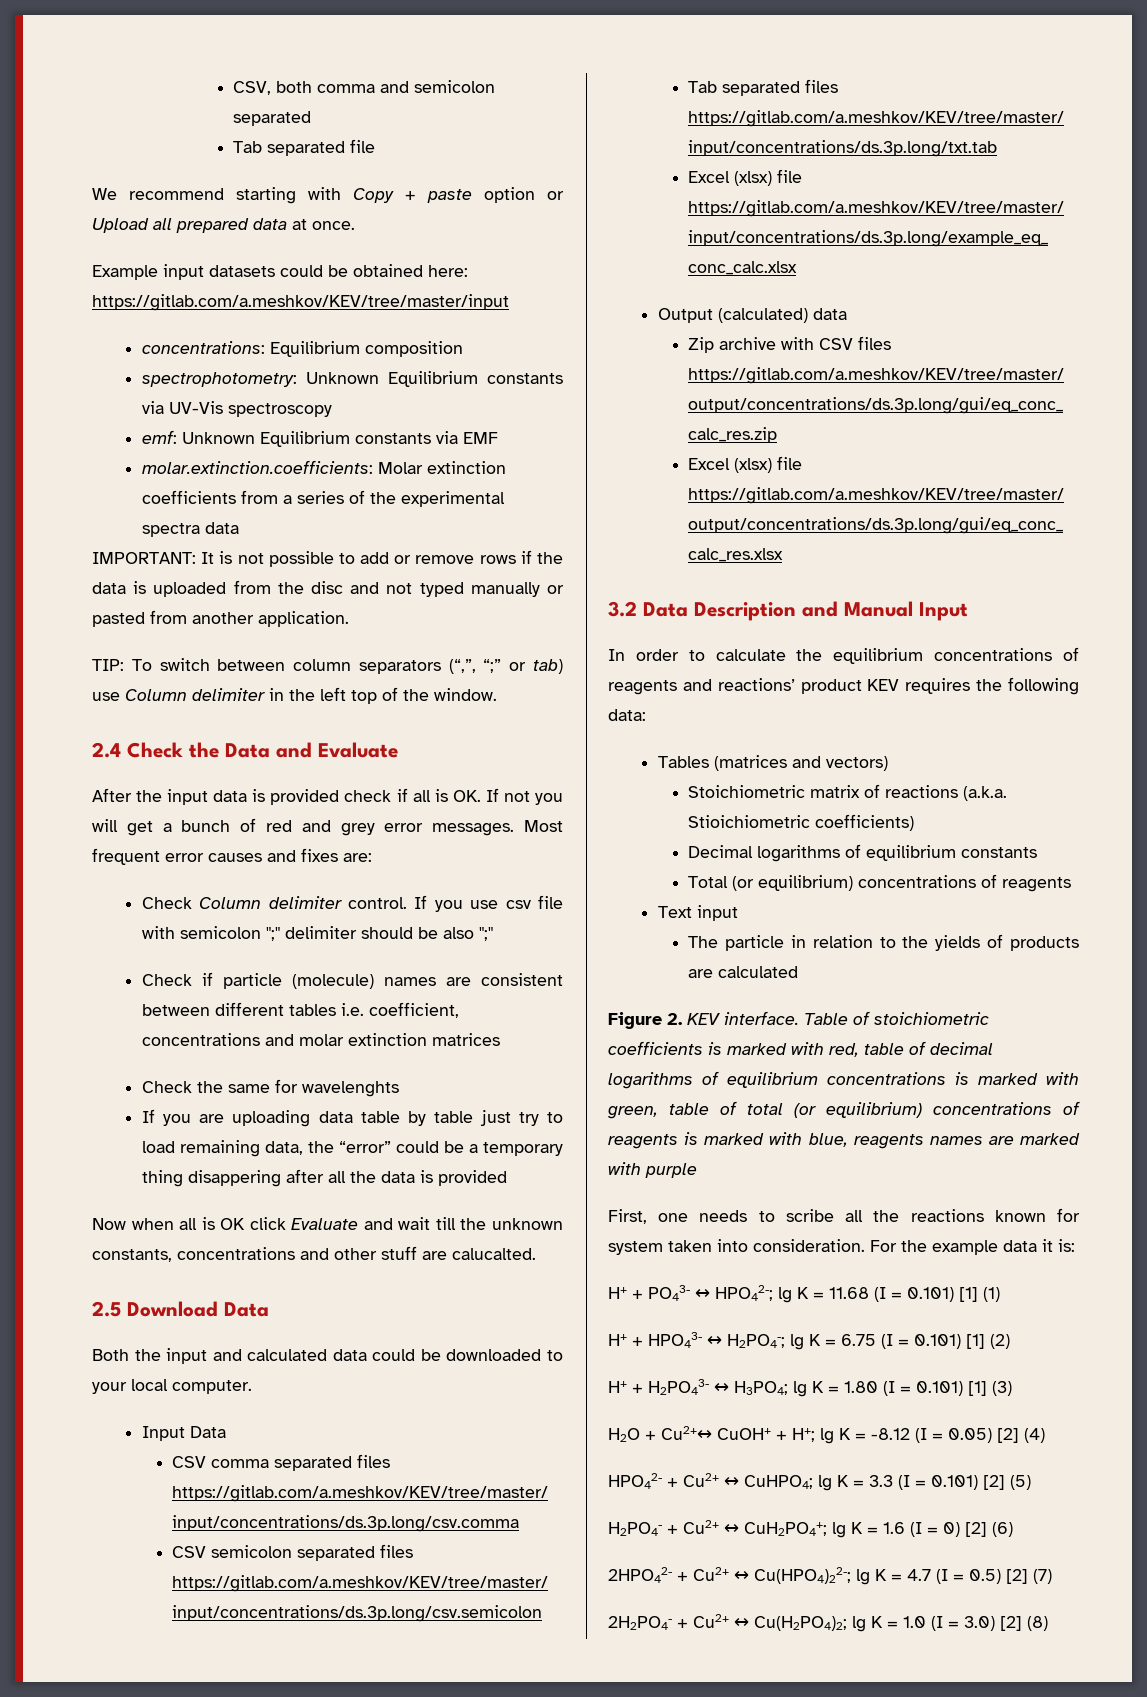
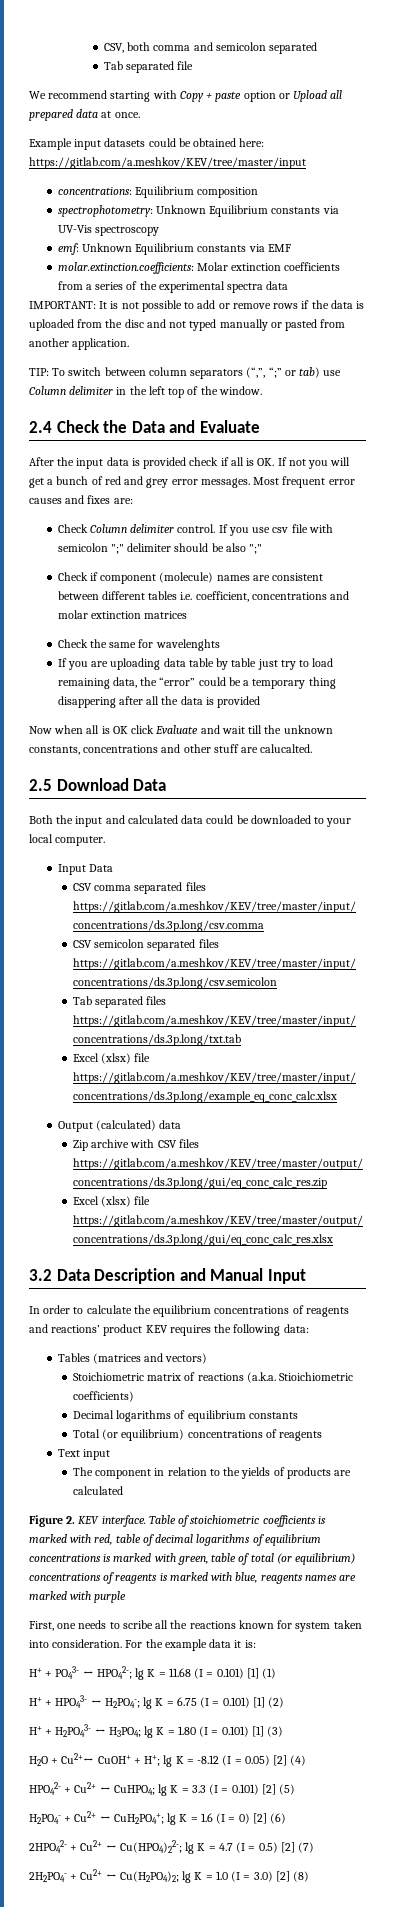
- Check if particle (molecule) names are consistent between different tables i.e. coefficient, concentrations and molar extinction matrices
+ Check if component (molecule) names are consistent between different tables i.e. coefficient, concentrations and molar extinction matrices
- The particle in relation to the yields of products are calculated
+ The component in relation to the yields of products are calculated

